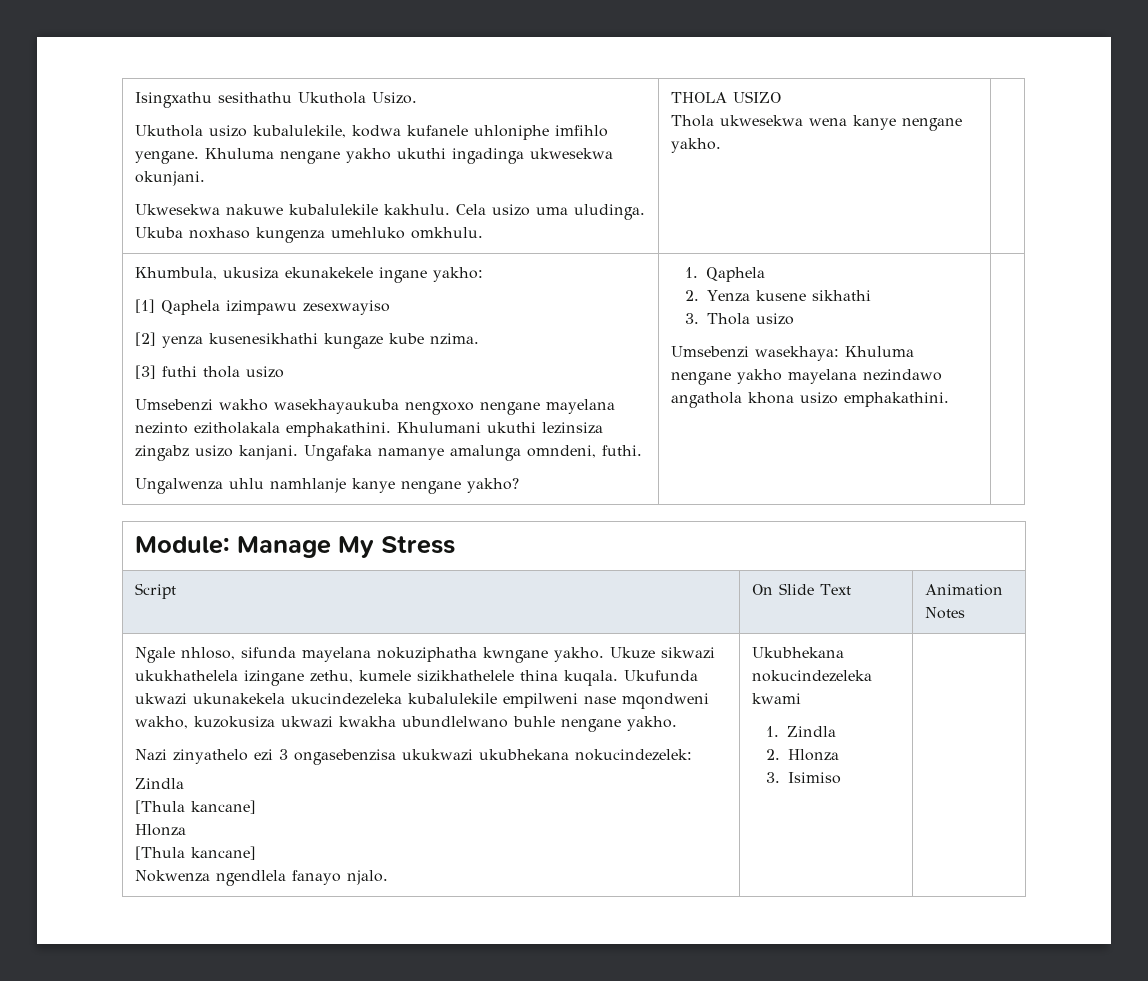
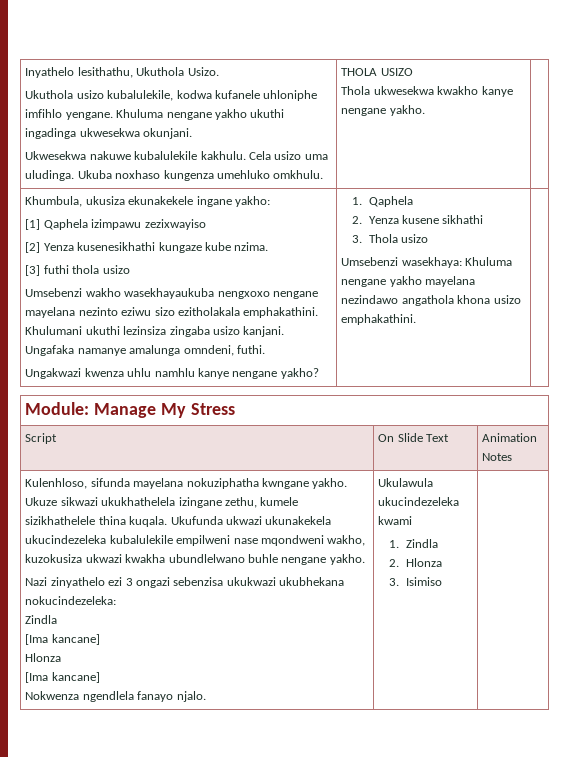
- Isingxathu sesithathu Ukuthola Usizo.
+ Inyathelo lesithathu, Ukuthola Usizo.
  Ukuthola usizo kubalulekile, kodwa kufanele uhloniphe imfihlo yengane. Khuluma nengane yakho ukuthi ingadinga ukwesekwa okunjani.
  Ukwesekwa nakuwe kubalulekile kakhulu. Cela usizo uma uludinga. Ukuba noxhaso kungenza umehluko omkhulu. | THOLA USIZO
- Thola ukwesekwa wena kanye nengane yakho. |
+ Thola ukwesekwa kwakho kanye nengane yakho. |
- [1] Qaphela izimpawu zesexwayiso
+ [1] Qaphela izimpawu zezixwayiso
- [2] yenza kusenesikhathi kungaze kube nzima.
+ [2] Yenza kusenesikhathi kungaze kube nzima.
- Umsebenzi wakho wasekhayaukuba nengxoxo nengane mayelana nezinto ezitholakala emphakathini.
+ Umsebenzi wakho wasekhayaukuba nengxoxo nengane mayelana nezinto eziwu sizo ezitholakala emphakathini.
- Khulumani ukuthi lezinsiza zingabz usizo kanjani.
+ Khulumani ukuthi lezinsiza zingaba usizo kanjani.
- Ungalwenza uhlu namhlanje kanye nengane yakho?
+ Ungakwazi kwenza uhlu namhlu kanye nengane yakho?
- Ngale nhloso, sifunda mayelana nokuziphatha kwngane yakho.
+ Kulenhloso, sifunda mayelana nokuziphatha kwngane yakho.
- Nazi zinyathelo ezi 3 ongasebenzisa ukukwazi ukubhekana nokucindezelek:
+ Nazi zinyathelo ezi 3 ongazi sebenzisa ukukwazi ukubhekana nokucindezeleka:
  Zindla
- [Thula kancane]
+ [Ima kancane]
  Hlonza
- [Thula kancane]
+ [Ima kancane]
- Ukubhekana nokucindezeleka kwami
+ Ukulawula ukucindezeleka kwami

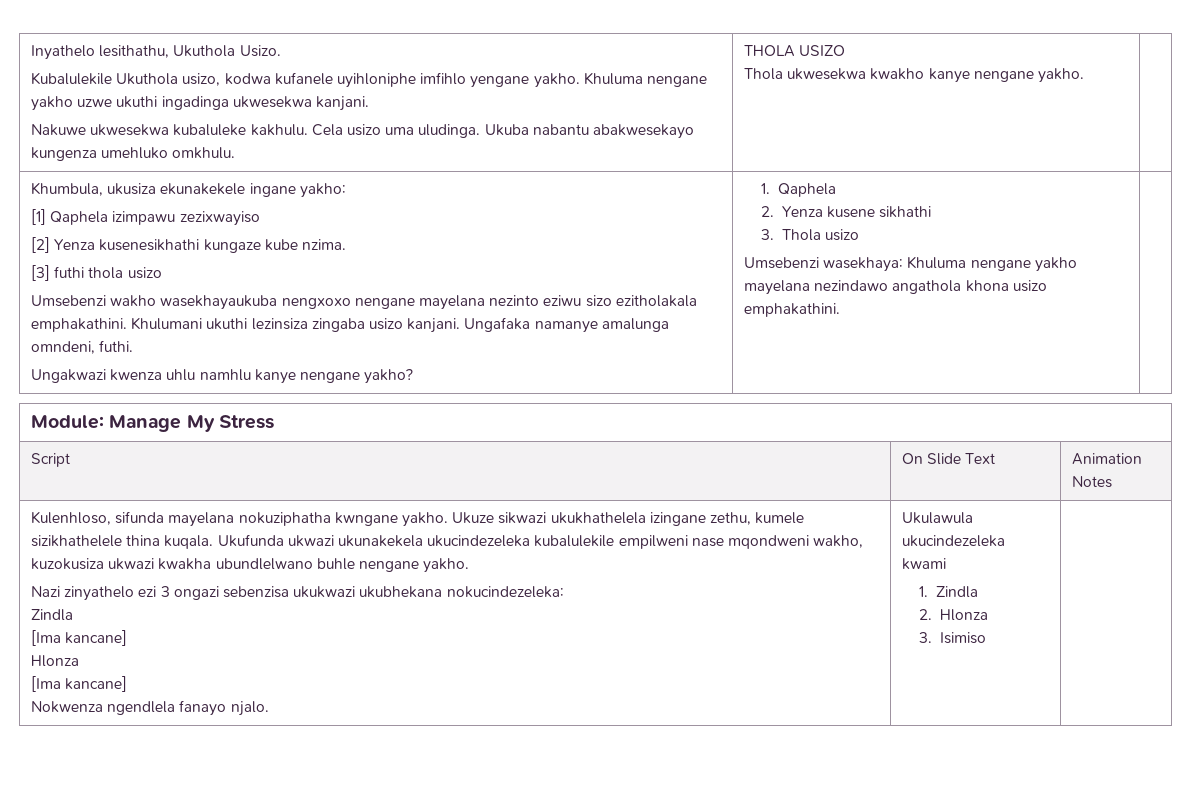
- Ukuthola usizo kubalulekile, kodwa kufanele uhloniphe imfihlo yengane. Khuluma nengane yakho ukuthi ingadinga ukwesekwa okunjani.
- Ukwesekwa nakuwe kubalulekile kakhulu.
+ Kubalulekile Ukuthola usizo, kodwa kufanele uyihloniphe imfihlo yengane yakho. Khuluma nengane yakho uzwe ukuthi ingadinga ukwesekwa kanjani.
+ Nakuwe ukwesekwa kubaluleke kakhulu.
- Ukuba noxhaso kungenza umehluko omkhulu.
+ Ukuba nabantu abakwesekayo kungenza umehluko omkhulu.

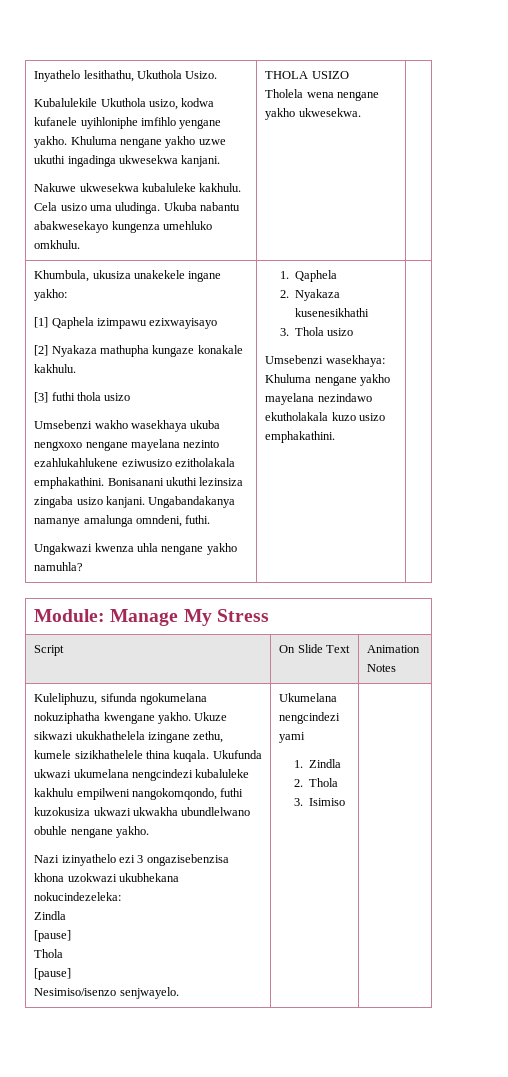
- Thola ukwesekwa kwakho kanye nengane yakho.
+ Tholela wena nengane yakho ukwesekwa.
- Khumbula, ukusiza ekunakekele ingane yakho:
+ Khumbula, ukusiza unakekele ingane yakho:
- [1] Qaphela izimpawu zezixwayiso
+ [1] Qaphela izimpawu ezixwayisayo
- [2] Yenza kusenesikhathi kungaze kube nzima.
+ [2] Nyakaza mathupha kungaze konakale kakhulu.
- Umsebenzi wakho wasekhayaukuba nengxoxo nengane mayelana nezinto eziwu sizo ezitholakala emphakathini.
+ Umsebenzi wakho wasekhaya ukuba nengxoxo nengane mayelana nezinto ezahlukahlukene eziwusizo ezitholakala emphakathini.
- Khulumani ukuthi lezinsiza zingaba usizo kanjani.
+ Bonisanani ukuthi lezinsiza zingaba usizo kanjani.
- Ungafaka namanye amalunga omndeni, futhi.
+ Ungabandakanya namanye amalunga omndeni, futhi.
- Ungakwazi kwenza uhlu namhlu kanye nengane yakho?
+ Ungakwazi kwenza uhla nengane yakho namuhla?
- 2. Yenza kusene sikhathi
+ 2. Nyakaza kusenesikhathi
- Umsebenzi wasekhaya: Khuluma nengane yakho mayelana nezindawo angathola khona usizo emphakathini.
+ Umsebenzi wasekhaya: Khuluma nengane yakho mayelana nezindawo ekutholakala kuzo usizo emphakathini.
- Kulenhloso, sifunda mayelana nokuziphatha kwngane yakho.
+ Kuleliphuzu, sifunda ngokumelana nokuziphatha kwengane yakho.
- Ukufunda ukwazi ukunakekela ukucindezeleka kubalulekile empilweni nase mqondweni wakho, kuzokusiza ukwazi kwakha ubundlelwano buhle nengane yakho.
+ Ukufunda ukwazi ukumelana nengcindezi kubaluleke kakhulu empilweni nangokomqondo, futhi kuzokusiza ukwazi ukwakha ubundlelwano obuhle nengane yakho.
- Nazi zinyathelo ezi 3 ongazi sebenzisa ukukwazi ukubhekana nokucindezeleka:
+ Nazi izinyathelo ezi 3 ongazisebenzisa khona uzokwazi ukubhekana nokucindezeleka:
  Zindla
- [Ima kancane]
- Hlonza
- [Ima kancane]
- Nokwenza ngendlela fanayo njalo. | Ukulawula ukucindezeleka kwami
+ [pause]
+ Thola
+ [pause]
+ Nesimiso/isenzo senjwayelo. | Ukumelana nengcindezi yami
- 2. Hlonza
+ 2. Thola

